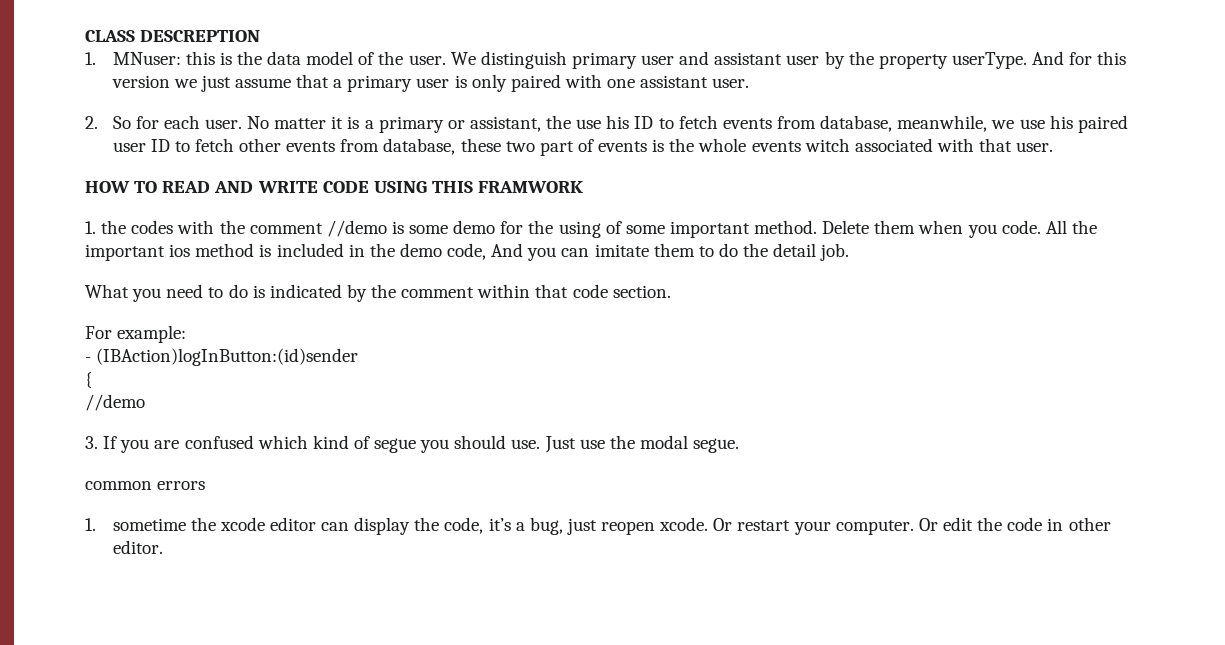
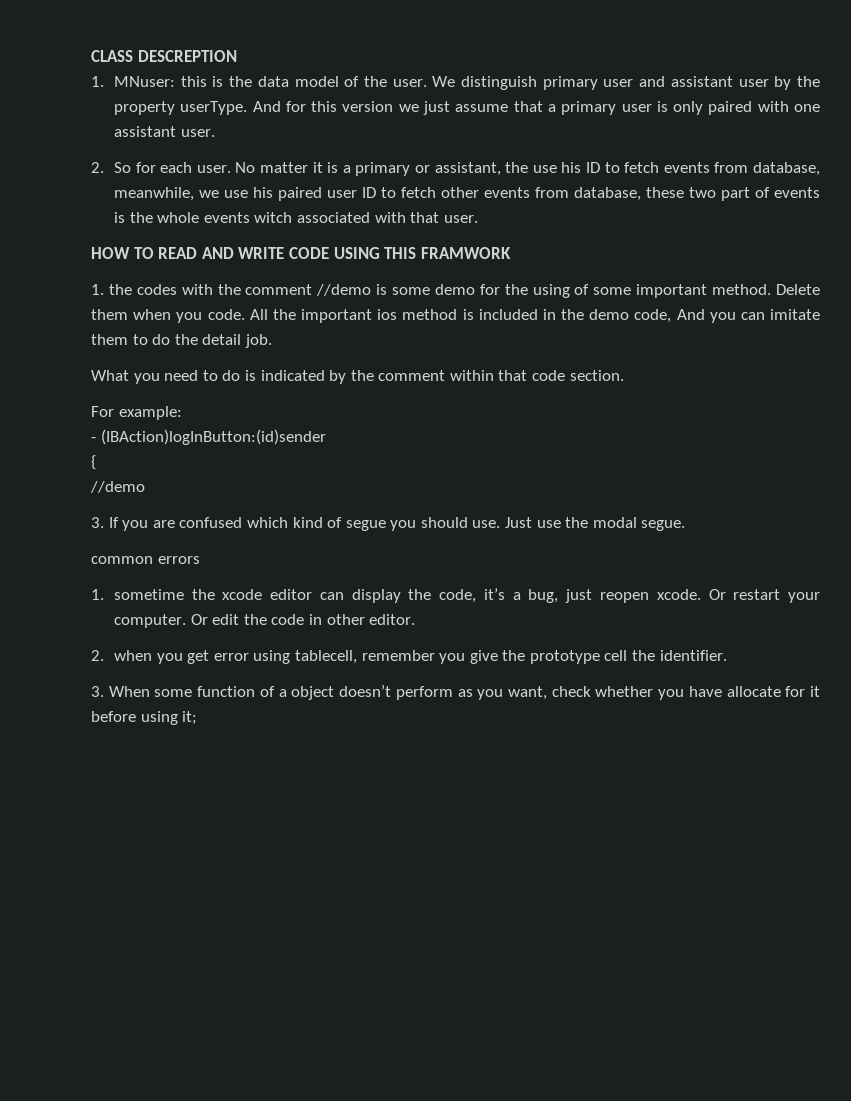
+ 2. when you get error using tablecell, remember you give the prototype cell the identifier.
+ 3. When some function of a object doesn’t perform as you want, check whether you have allocate for it before using it;

